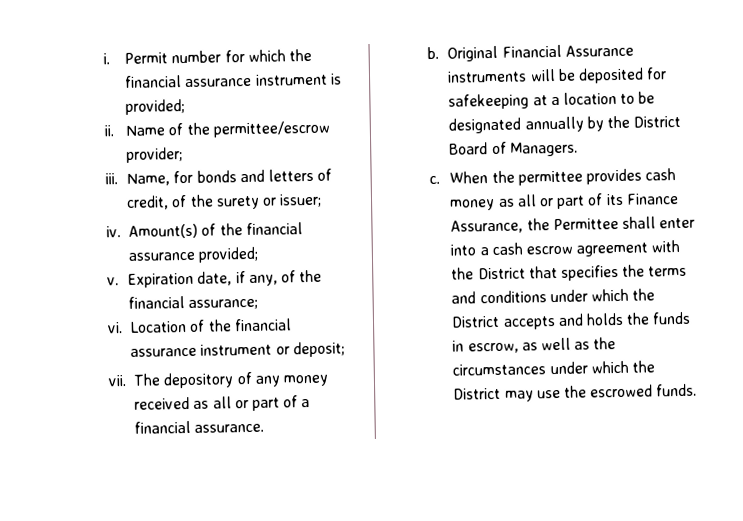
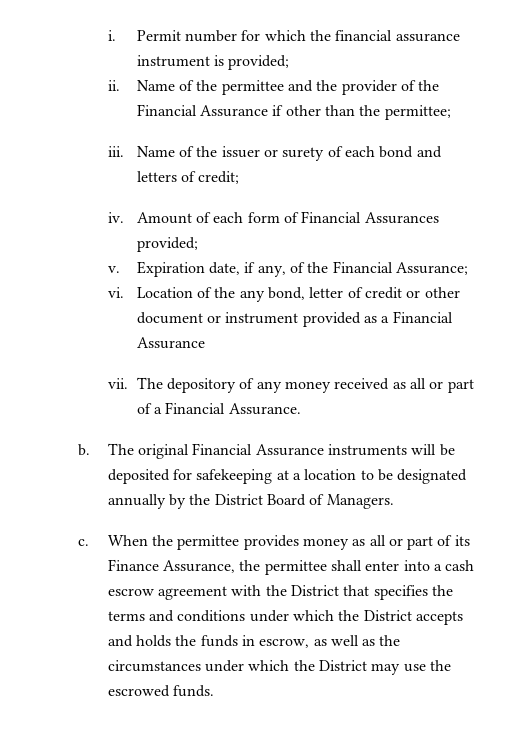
- Name of the permittee/escrow provider;
- iii. Name, for bonds and letters of credit, of the surety or issuer;
- iv. Amount(s) of the financial assurance provided;
+ Name of the permittee and the provider of the Financial Assurance if other than the permittee;
+ iii. Name of the issuer or surety of each bond and letters of credit;
+ iv. Amount of each form of Financial Assurances provided;
- Expiration date, if any, of the financial assurance;
+ Expiration date, if any, of the Financial Assurance;
- Location of the financial assurance instrument or deposit;
+ Location of the any bond, letter of credit or other document or instrument provided as a Financial Assurance
- The depository of any money received as all or part of a financial assurance.
+ The depository of any money received as all or part of a Financial Assurance.
- Original Financial Assurance instruments will be deposited for safekeeping at a location to be designated annually by the District Board of Managers.
+ The original Financial Assurance instruments will be deposited for safekeeping at a location to be designated annually by the District Board of Managers.
- When the permittee provides cash money as all or part of its Finance Assurance, the Permittee shall enter into a cash escrow agreement with the District that specifies the terms and conditions under which the District accepts and holds the funds in escrow, as well as the circumstances under which the District may use the escrowed funds.
+ When the permittee provides money as all or part of its Finance Assurance, the permittee shall enter into a cash escrow agreement with the District that specifies the terms and conditions under which the District accepts and holds the funds in escrow, as well as the circumstances under which the District may use the escrowed funds.

